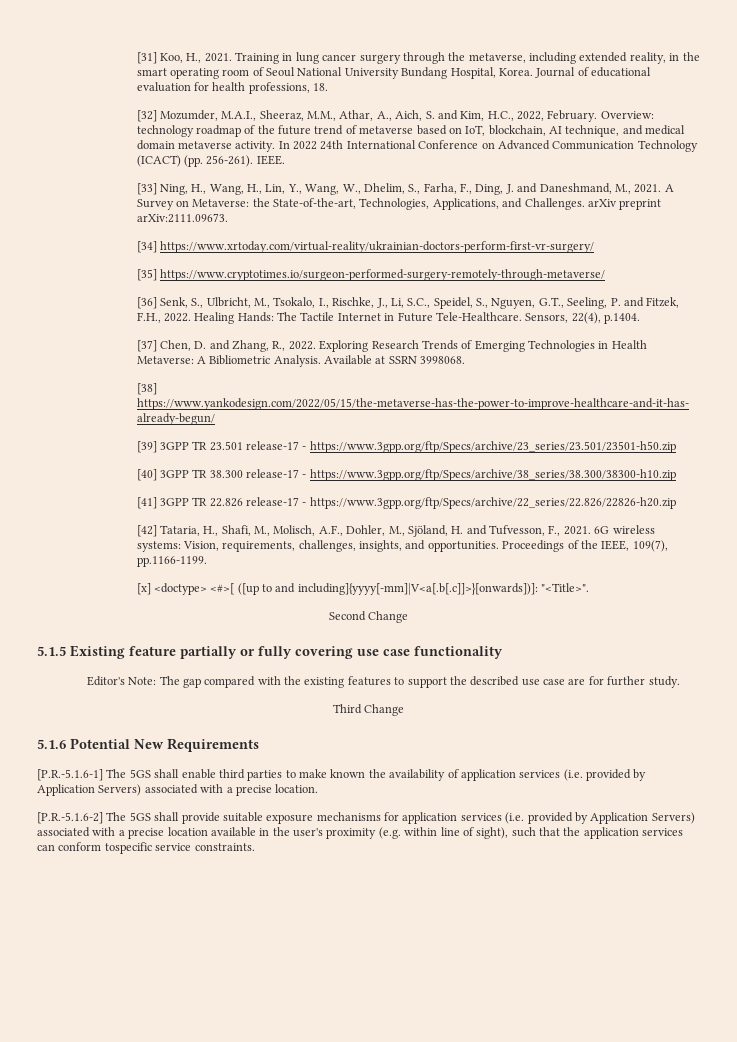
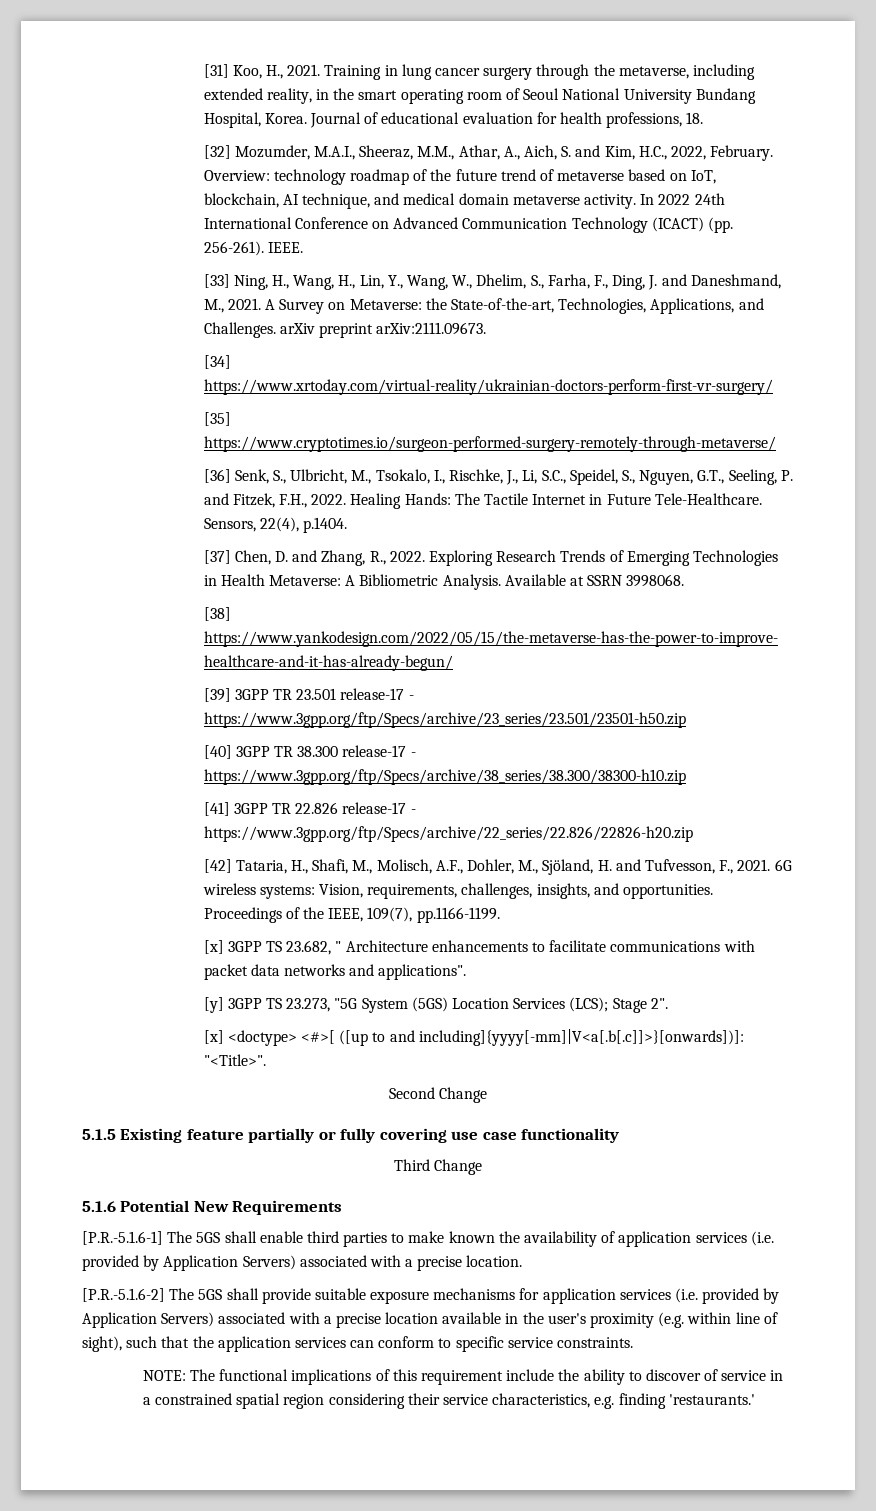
+ [x] 3GPP TS 23.682, " Architecture enhancements to facilitate communications with packet data networks and applications".
+ [y] 3GPP TS 23.273, "5G System (5GS) Location Services (LCS); Stage 2".
- Editor's Note: The gap compared with the existing features to support the described use case are for further study.
- [P.R.-5.1.6-2] The 5GS shall provide suitable exposure mechanisms for application services (i.e. provided by Application Servers) associated with a precise location available in the user's proximity (e.g. within line of sight), such that the application services can conform tospecific service constraints.
+ [P.R.-5.1.6-2] The 5GS shall provide suitable exposure mechanisms for application services (i.e. provided by Application Servers) associated with a precise location available in the user's proximity (e.g. within line of sight), such that the application services can conform to specific service constraints.
+ NOTE: The functional implications of this requirement include the ability to discover of service in a constrained spatial region considering their service characteristics, e.g. finding 'restaurants.'

